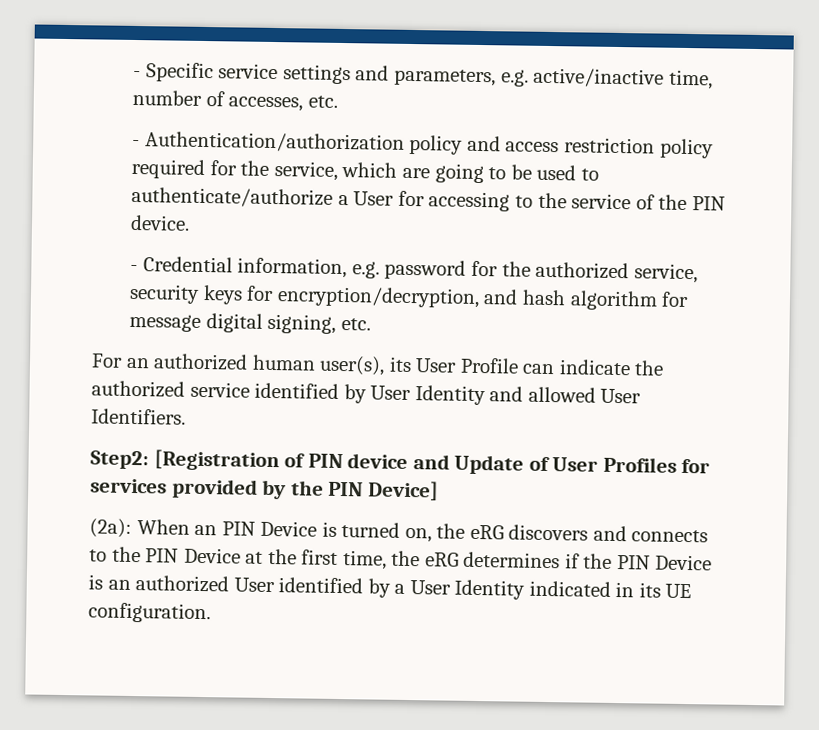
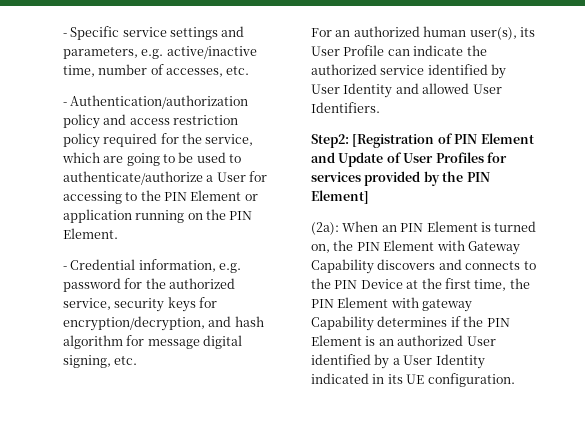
- - Authentication/authorization policy and access restriction policy required for the service, which are going to be used to authenticate/authorize a User for accessing to the service of the PIN device.
+ - Authentication/authorization policy and access restriction policy required for the service, which are going to be used to authenticate/authorize a User for accessing to the PIN Element or application running on the PIN Element.
- Step2: [Registration of PIN device and Update of User Profiles for services provided by the PIN Device]
+ Step2: [Registration of PIN Element and Update of User Profiles for services provided by the PIN Element]
- (2a): When an PIN Device is turned on, the eRG discovers and connects to the PIN Device at the first time, the eRG determines if the PIN Device is an authorized User identified by a User Identity indicated in its UE configuration.
+ (2a): When an PIN Element is turned on, the PIN Element with Gateway Capability discovers and connects to the PIN Device at the first time, the PIN Element with gateway Capability determines if the PIN Element is an authorized User identified by a User Identity indicated in its UE configuration.

